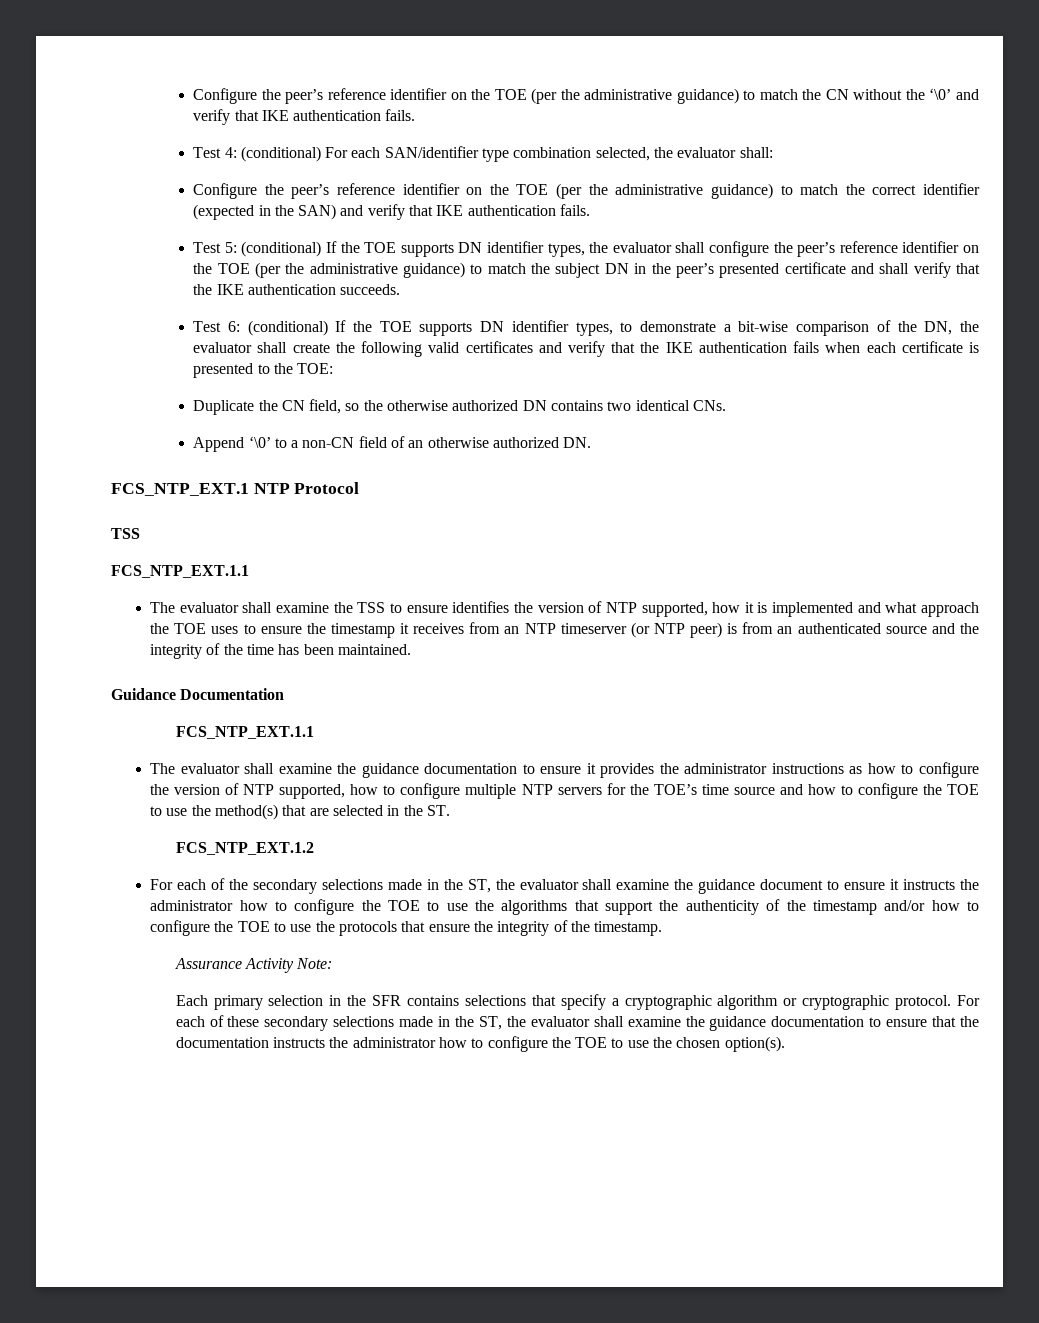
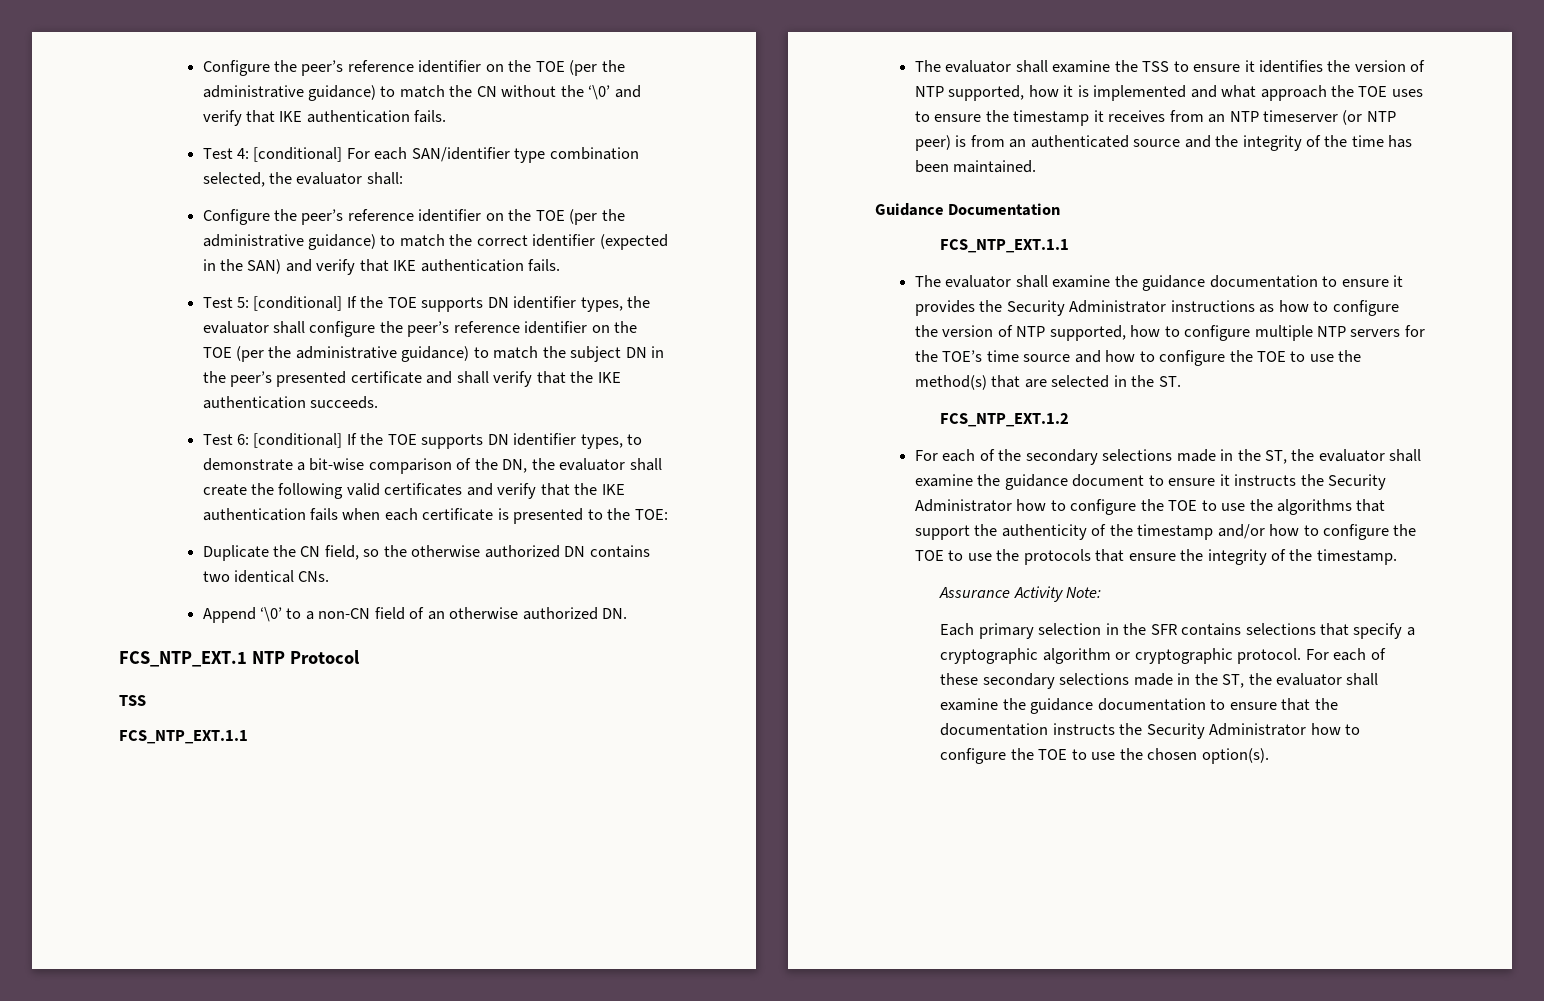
- Test 4: (conditional) For each SAN/identifier type combination selected, the evaluator shall:
+ Test 4: [conditional] For each SAN/identifier type combination selected, the evaluator shall:
- Test 5: (conditional) If the TOE supports DN identifier types, the evaluator shall configure the peer’s reference identifier on the TOE (per the administrative guidance) to match the subject DN in the peer’s presented certificate and shall verify that the IKE authentication succeeds.
+ Test 5: [conditional] If the TOE supports DN identifier types, the evaluator shall configure the peer’s reference identifier on the TOE (per the administrative guidance) to match the subject DN in the peer’s presented certificate and shall verify that the IKE authentication succeeds.
- Test 6: (conditional) If the TOE supports DN identifier types, to demonstrate a bit-wise comparison of the DN, the evaluator shall create the following valid certificates and verify that the IKE authentication fails when each certificate is presented to the TOE:
+ Test 6: [conditional] If the TOE supports DN identifier types, to demonstrate a bit-wise comparison of the DN, the evaluator shall create the following valid certificates and verify that the IKE authentication fails when each certificate is presented to the TOE:
- The evaluator shall examine the TSS to ensure identifies the version of NTP supported, how it is implemented and what approach the TOE uses to ensure the timestamp it receives from an NTP timeserver (or NTP peer) is from an authenticated source and the integrity of the time has been maintained.
+ The evaluator shall examine the TSS to ensure it identifies the version of NTP supported, how it is implemented and what approach the TOE uses to ensure the timestamp it receives from an NTP timeserver (or NTP peer) is from an authenticated source and the integrity of the time has been maintained.
- The evaluator shall examine the guidance documentation to ensure it provides the administrator instructions as how to configure the version of NTP supported, how to configure multiple NTP servers for the TOE’s time source and how to configure the TOE to use the method(s) that are selected in the ST.
+ The evaluator shall examine the guidance documentation to ensure it provides the Security Administrator instructions as how to configure the version of NTP supported, how to configure multiple NTP servers for the TOE’s time source and how to configure the TOE to use the method(s) that are selected in the ST.
- For each of the secondary selections made in the ST, the evaluator shall examine the guidance document to ensure it instructs the administrator how to configure the TOE to use the algorithms that support the authenticity of the timestamp and/or how to configure the TOE to use the protocols that ensure the integrity of the timestamp.
+ For each of the secondary selections made in the ST, the evaluator shall examine the guidance document to ensure it instructs the Security Administrator how to configure the TOE to use the algorithms that support the authenticity of the timestamp and/or how to configure the TOE to use the protocols that ensure the integrity of the timestamp.
- For each of these secondary selections made in the ST, the evaluator shall examine the guidance documentation to ensure that the documentation instructs the administrator how to configure the TOE to use the chosen option(s).
+ For each of these secondary selections made in the ST, the evaluator shall examine the guidance documentation to ensure that the documentation instructs the Security Administrator how to configure the TOE to use the chosen option(s).

